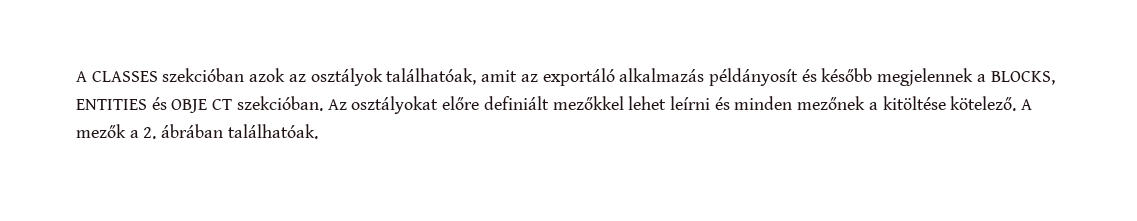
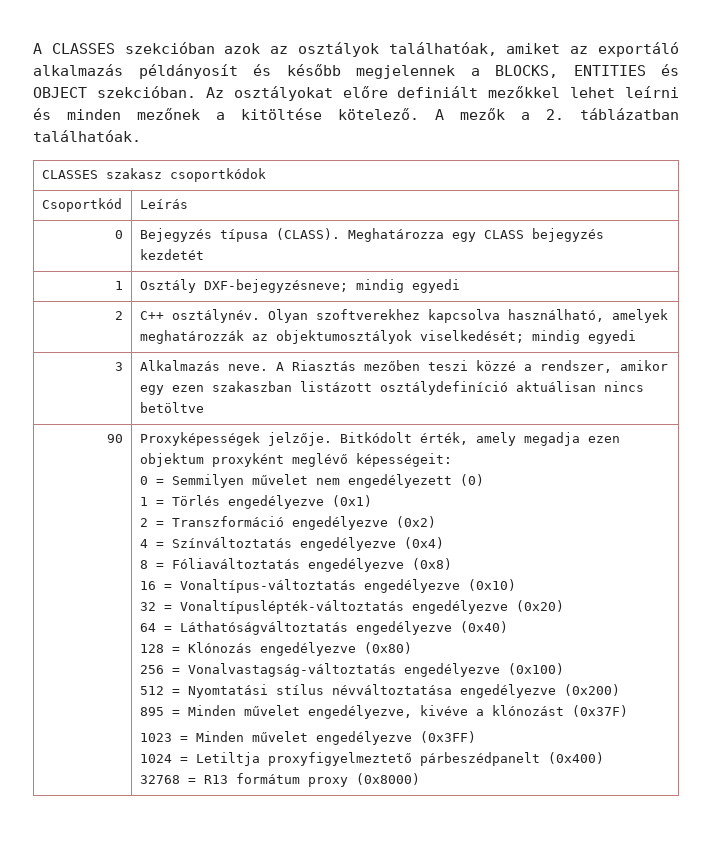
- A CLASSES szekcióban azok az osztályok találhatóak, amit az exportáló alkalmazás példányosít és később megjelennek a BLOCKS, ENTITIES és OBJE CT szekcióban.
+ A CLASSES szekcióban azok az osztályok találhatóak, amiket az exportáló alkalmazás példányosít és később megjelennek a BLOCKS, ENTITIES és OBJECT szekcióban.
- A mezők a 2. ábrában találhatóak.
+ A mezők a 2. táblázatban találhatóak.
+ CLASSES szakasz csoportkódok
+ Csoportkód | Leírás
+ 0 | Bejegyzés típusa (CLASS). Meghatározza egy CLASS bejegyzés kezdetét
+ 1 | Osztály DXF-bejegyzésneve; mindig egyedi
+ 2 | C++ osztálynév. Olyan szoftverekhez kapcsolva használható, amelyek meghatározzák az objektumosztályok viselkedését; mindig egyedi
+ 3 | Alkalmazás neve. A Riasztás mezőben teszi közzé a rendszer, amikor egy ezen szakaszban listázott osztálydefiníció aktuálisan nincs betöltve
+ 90 | Proxyképességek jelzője. Bitkódolt érték, amely megadja ezen objektum proxyként meglévő képességeit:
+ 0 = Semmilyen művelet nem engedélyezett (0)
+ 1 = Törlés engedélyezve (0x1)
+ 2 = Transzformáció engedélyezve (0x2)
+ 4 = Színváltoztatás engedélyezve (0x4)
+ 8 = Fóliaváltoztatás engedélyezve (0x8)
+ 16 = Vonaltípus-változtatás engedélyezve (0x10)
+ 32 = Vonaltípuslépték-változtatás engedélyezve (0x20)
+ 64 = Láthatóságváltoztatás engedélyezve (0x40)
+ 128 = Klónozás engedélyezve (0x80)
+ 256 = Vonalvastagság-változtatás engedélyezve (0x100)
+ 512 = Nyomtatási stílus névváltoztatása engedélyezve (0x200)
+ 895 = Minden művelet engedélyezve, kivéve a klónozást (0x37F)
+ 1023 = Minden művelet engedélyezve (0x3FF)
+ 1024 = Letiltja proxyfigyelmeztető párbeszédpanelt (0x400)
+ 32768 = R13 formátum proxy (0x8000)

